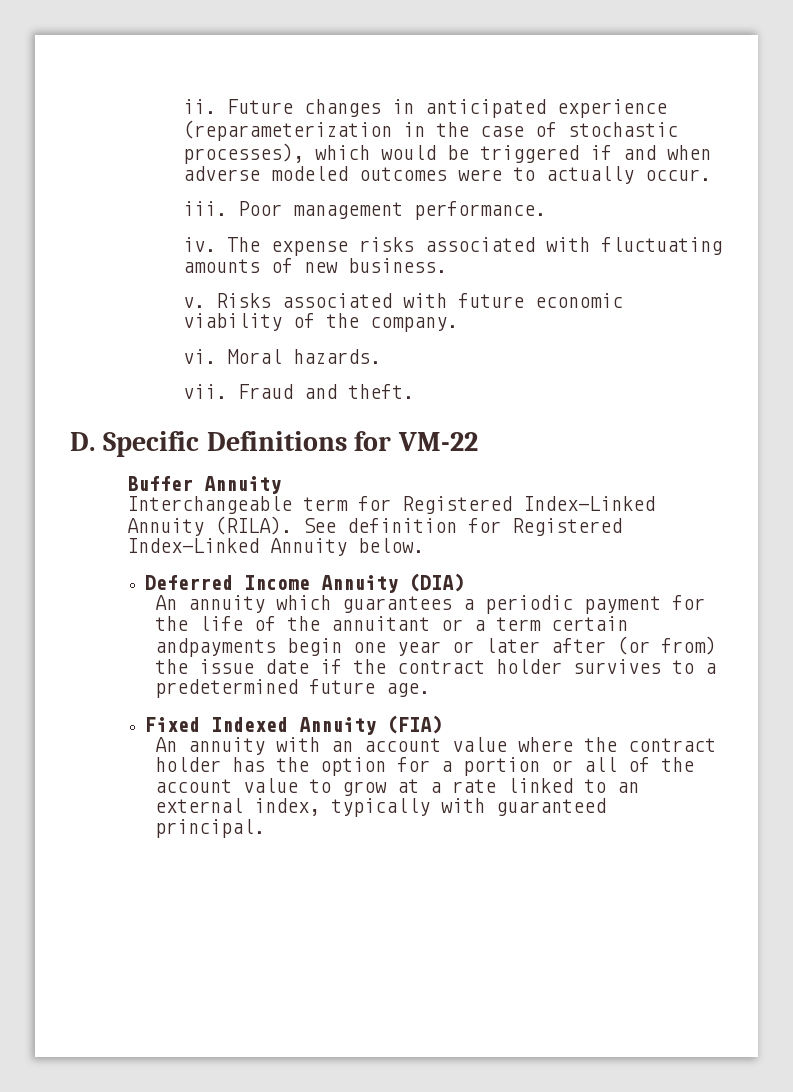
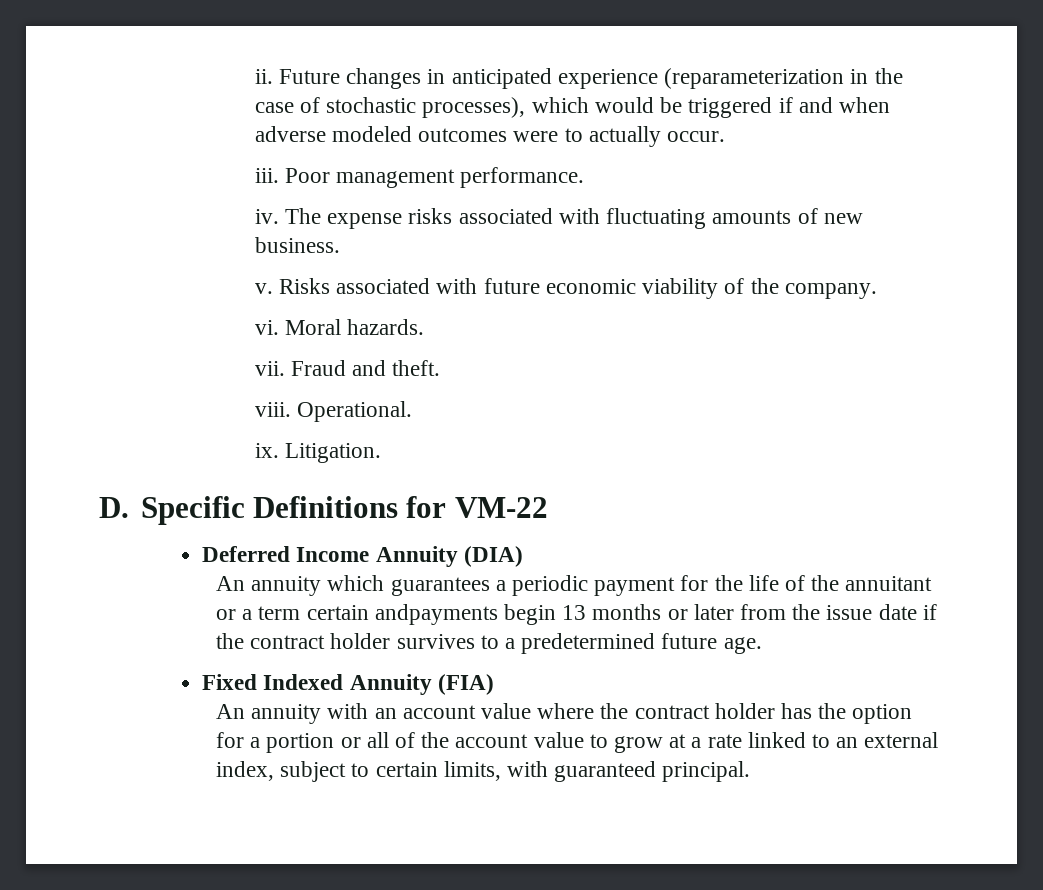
+ viii. Operational.
+ ix. Litigation.
- Buffer Annuity
- Interchangeable term for Registered Index-Linked Annuity (RILA). See definition for Registered Index-Linked Annuity below.
- An annuity which guarantees a periodic payment for the life of the annuitant or a term certain andpayments begin one year or later after (or from) the issue date if the contract holder survives to a predetermined future age.
+ An annuity which guarantees a periodic payment for the life of the annuitant or a term certain andpayments begin 13 months or later from the issue date if the contract holder survives to a predetermined future age.
- An annuity with an account value where the contract holder has the option for a portion or all of the account value to grow at a rate linked to an external index, typically with guaranteed principal.
+ An annuity with an account value where the contract holder has the option for a portion or all of the account value to grow at a rate linked to an external index, subject to certain limits, with guaranteed principal.

